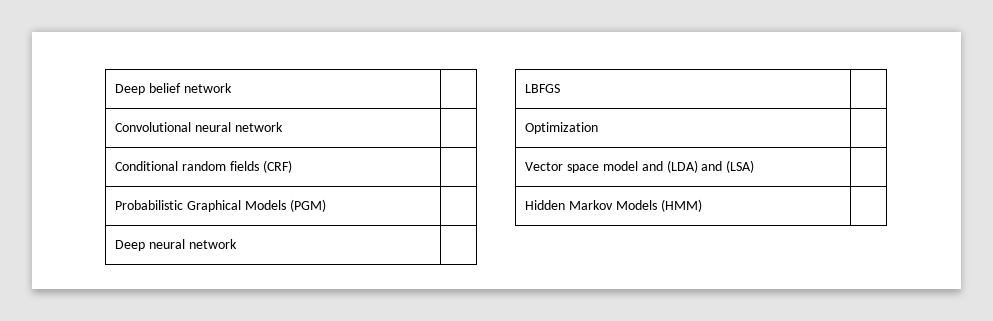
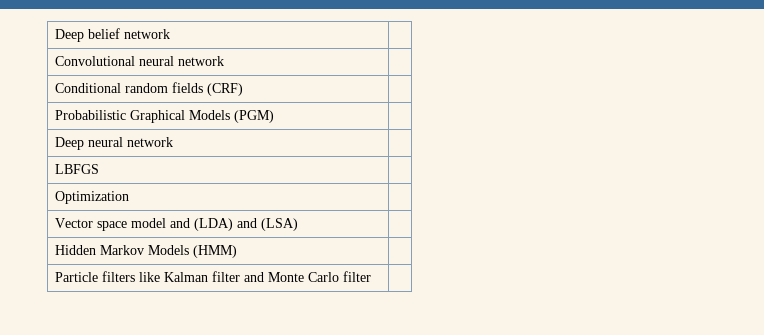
+ Particle filters like Kalman filter and Monte Carlo filter |

